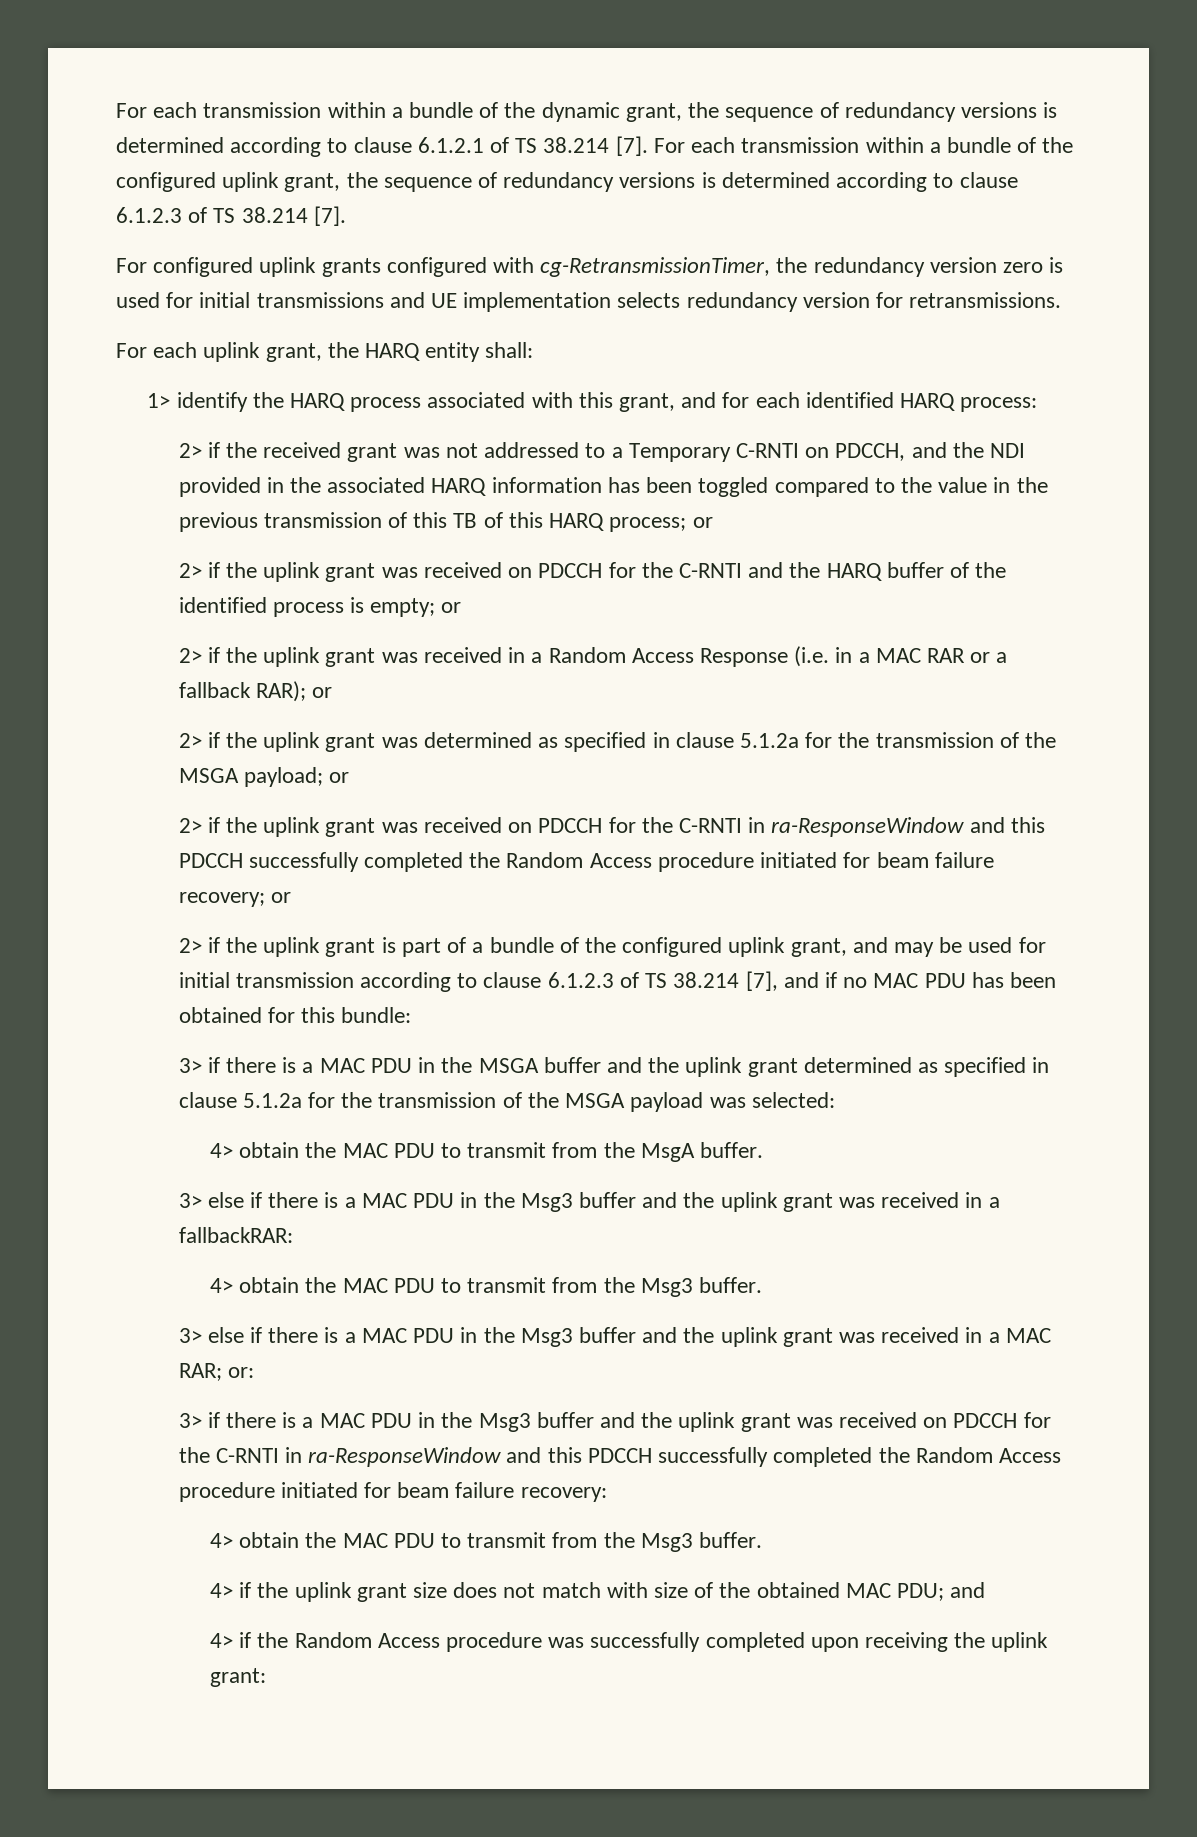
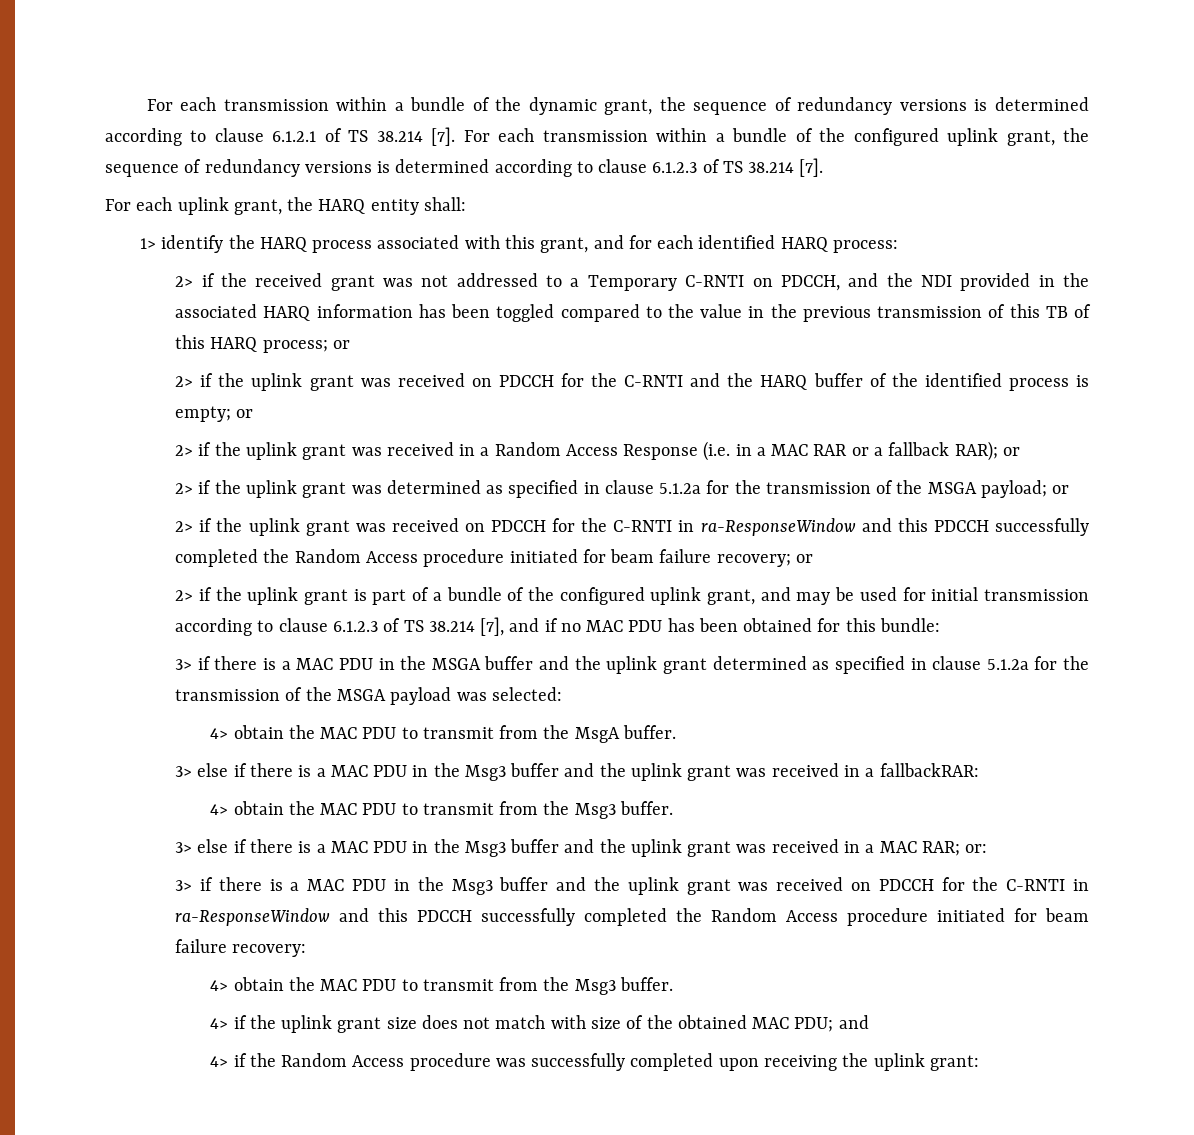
- For configured uplink grants configured with cg-RetransmissionTimer, the redundancy version zero is used for initial transmissions and UE implementation selects redundancy version for retransmissions.

